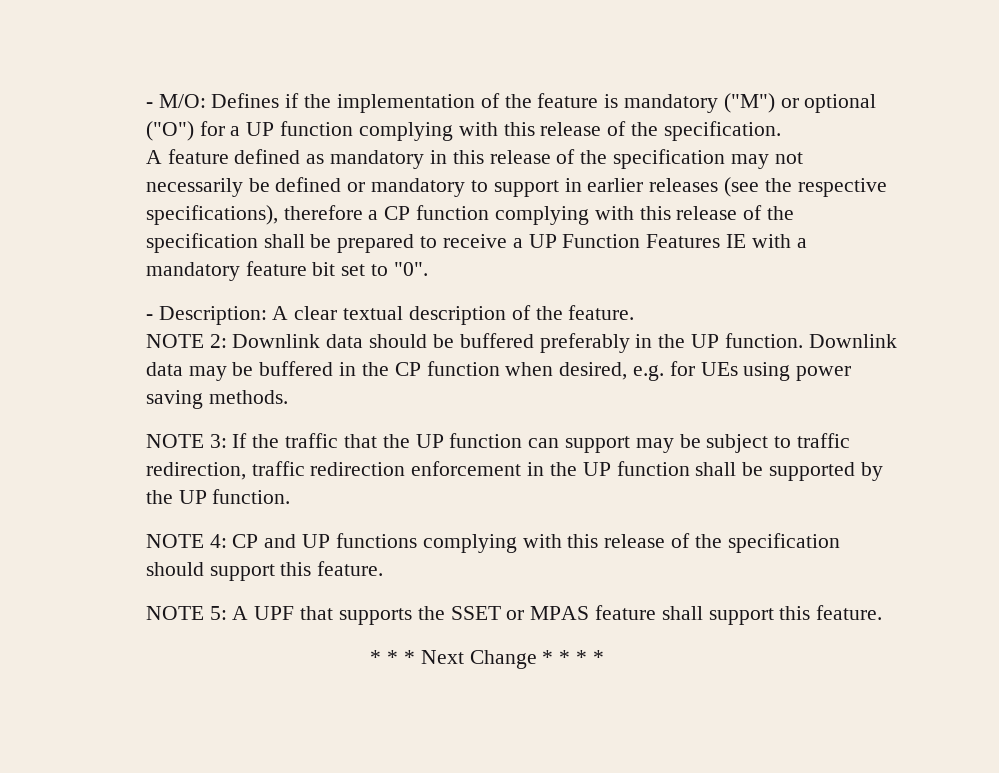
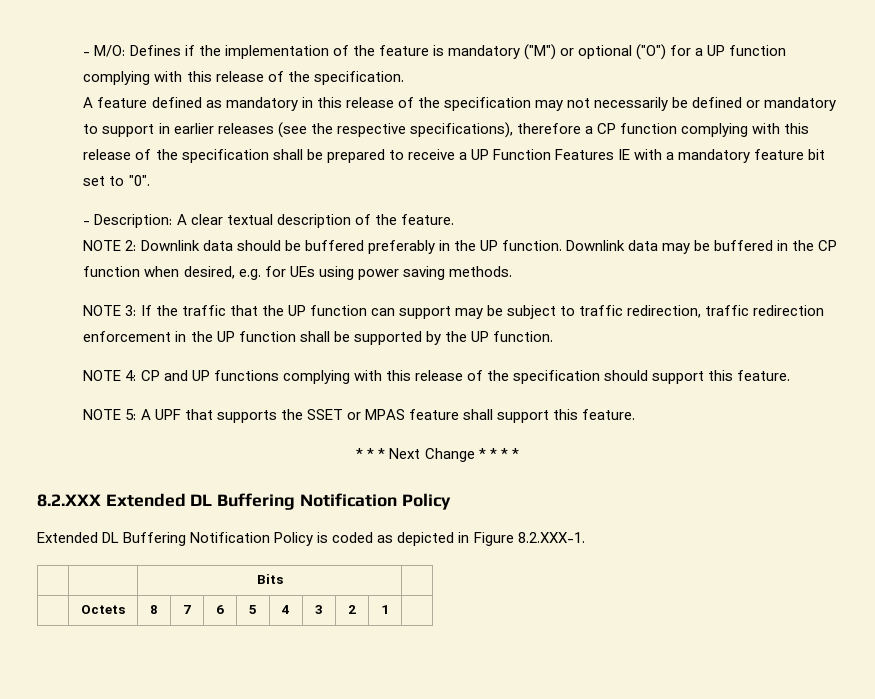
+ 8.2.XXX Extended DL Buffering Notification Policy
+ Extended DL Buffering Notification Policy is coded as depicted in Figure 8.2.XXX-1.
+ | | Bits |
+ | Octets | 8 | 7 | 6 | 5 | 4 | 3 | 2 | 1 |

